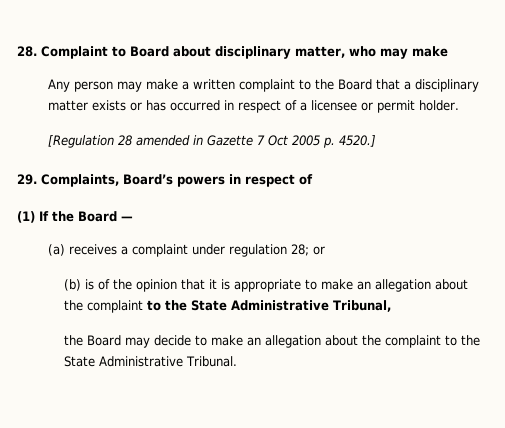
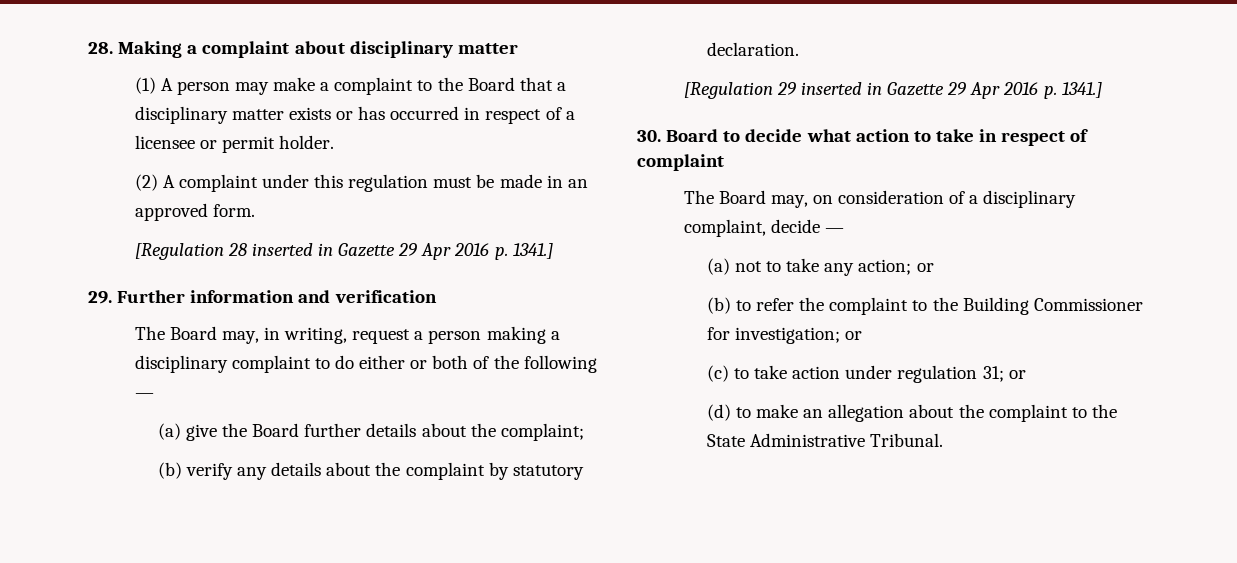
- 28. Complaint to Board about disciplinary matter, who may make
- Any person may make a written complaint to the Board that a disciplinary matter exists or has occurred in respect of a licensee or permit holder.
+ 28. Making a complaint about disciplinary matter
+ (1) A person may make a complaint to the Board that a disciplinary matter exists or has occurred in respect of a licensee or permit holder.
+ (2) A complaint under this regulation must be made in an approved form.
- [Regulation 28 amended in Gazette 7 Oct 2005 p. 4520.]
- 29. Complaints, Board’s powers in respect of
- (1) If the Board —
- (a) receives a complaint under regulation 28; or
- (b) is of the opinion that it is appropriate to make an allegation about the complaint to the State Administrative Tribunal,
- the Board may decide to make an allegation about the complaint to the State Administrative Tribunal.
+ [Regulation 28 inserted in Gazette 29 Apr 2016 p. 1341.]
+ 29. Further information and verification
+ The Board may, in writing, request a person making a disciplinary complaint to do either or both of the following —
+ (a) give the Board further details about the complaint;
+ (b) verify any details about the complaint by statutory declaration.
+ [Regulation 29 inserted in Gazette 29 Apr 2016 p. 1341.]
+ 30. Board to decide what action to take in respect of complaint
+ The Board may, on consideration of a disciplinary complaint, decide —
+ (a) not to take any action; or
+ (b) to refer the complaint to the Building Commissioner for investigation; or
+ (c) to take action under regulation 31; or
+ (d) to make an allegation about the complaint to the State Administrative Tribunal.

